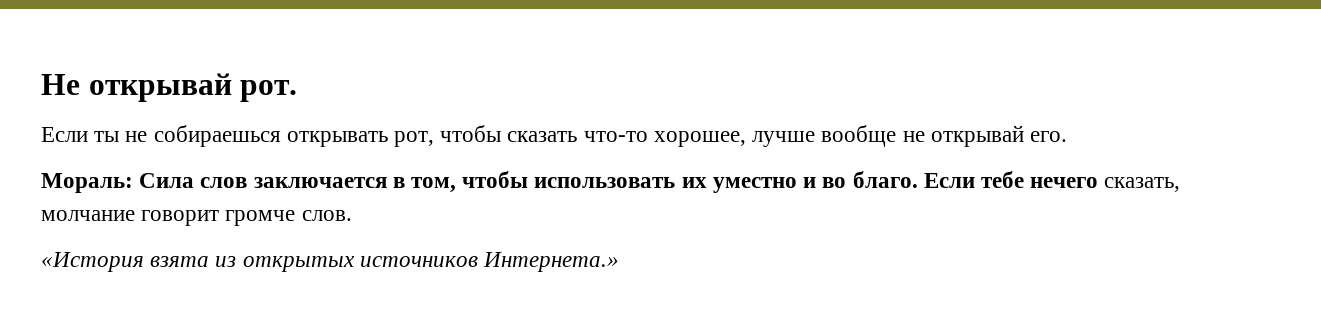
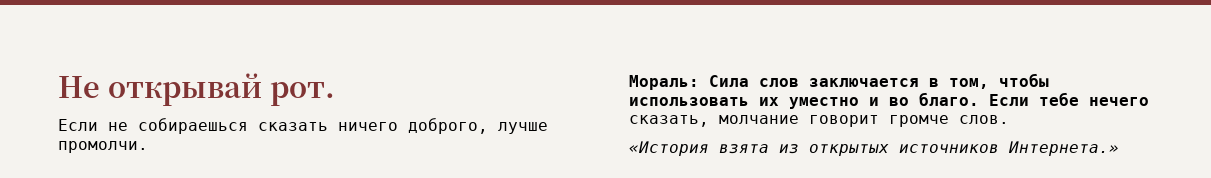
- Если ты не собираешься открывать рот, чтобы сказать что-то хорошее, лучше вообще не открывай его.
+ Если не собираешься сказать ничего доброго, лучше промолчи.

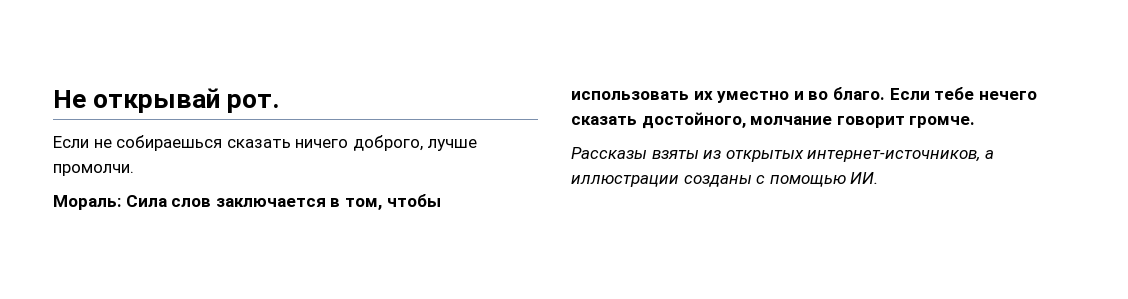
- Если тебе нечего сказать, молчание говорит громче слов.
- «История взята из открытых источников Интернета.»
+ Если тебе нечего сказать достойного, молчание говорит громче.
+ Рассказы взяты из открытых интернет-источников, а иллюстрации созданы с помощью ИИ.

